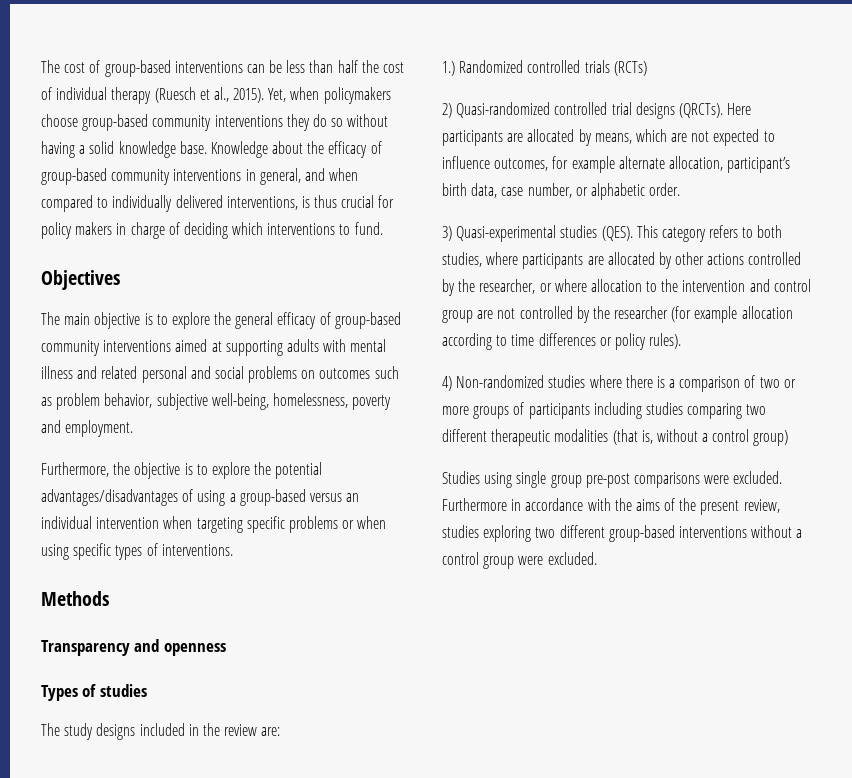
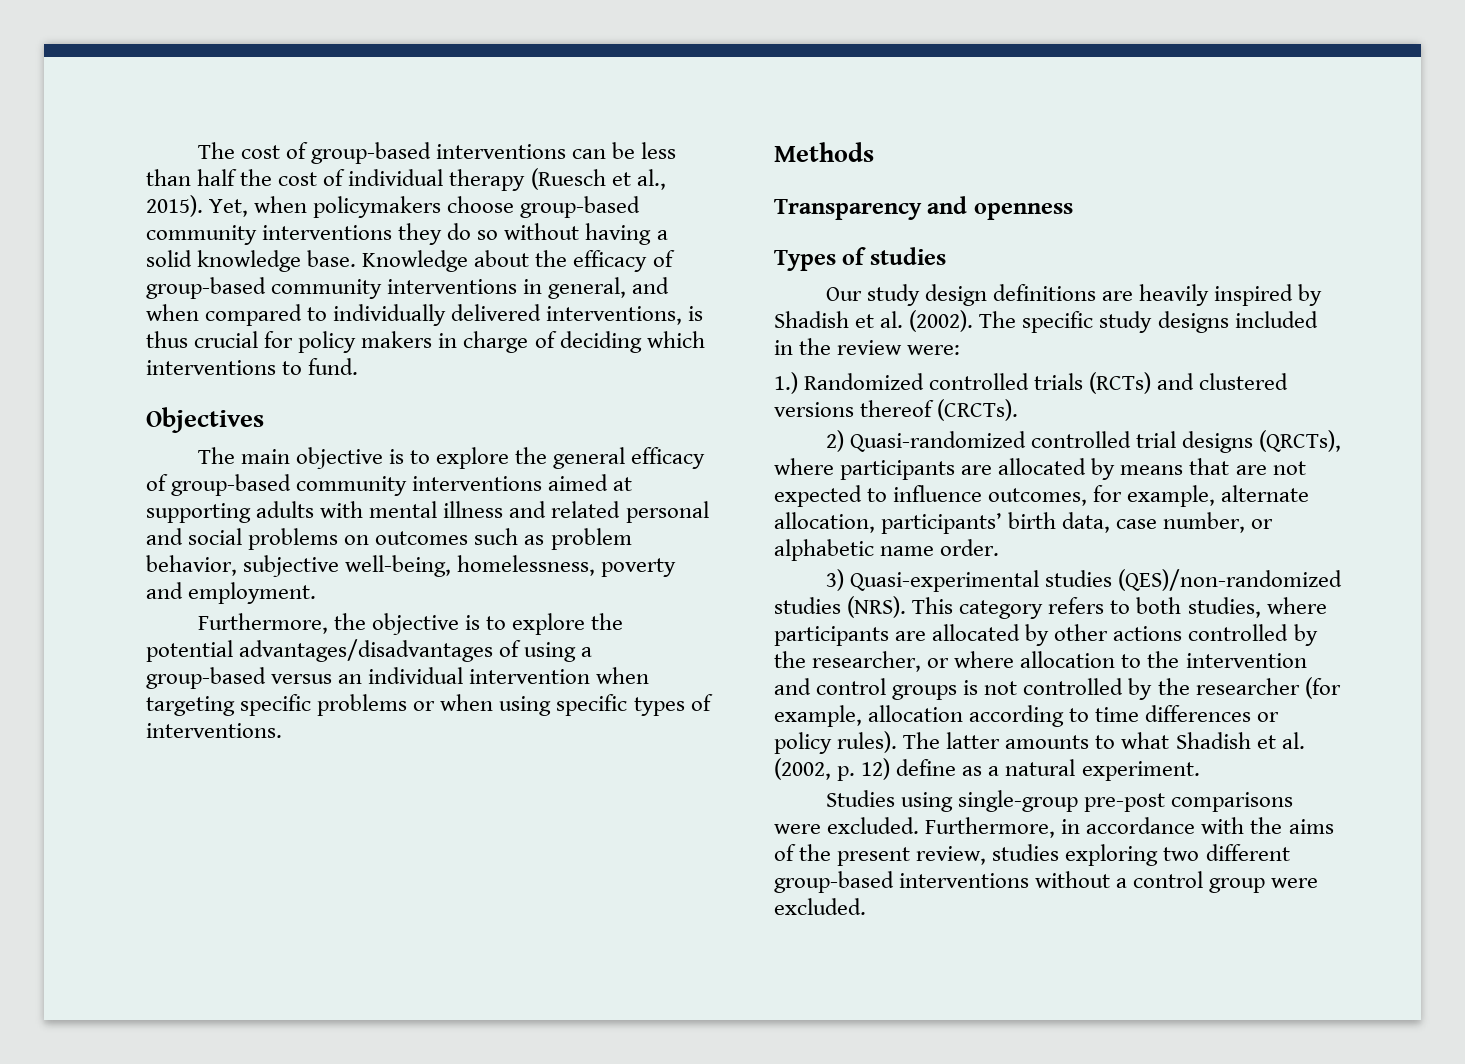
- The study designs included in the review are:
+ Our study design definitions are heavily inspired by Shadish et al. (2002). The specific study designs included in the review were:
- 1.) Randomized controlled trials (RCTs)
+ 1.) Randomized controlled trials (RCTs) and clustered versions thereof (CRCTs).
- 2) Quasi-randomized controlled trial designs (QRCTs). Here participants are allocated by means, which are not expected to influence outcomes, for example alternate allocation, participant’s birth data, case number, or alphabetic order.
+ 2) Quasi-randomized controlled trial designs (QRCTs), where participants are allocated by means that are not expected to influence outcomes, for example, alternate allocation, participants’ birth data, case number, or alphabetic name order.
- 3) Quasi-experimental studies (QES).
+ 3) Quasi-experimental studies (QES)/non-randomized studies (NRS).
- This category refers to both studies, where participants are allocated by other actions controlled by the researcher, or where allocation to the intervention and control group are not controlled by the researcher (for example allocation according to time differences or policy rules).
- 4) Non-randomized studies where there is a comparison of two or more groups of participants including studies comparing two different therapeutic modalities (that is, without a control group)
+ This category refers to both studies, where participants are allocated by other actions controlled by the researcher, or where allocation to the intervention and control groups is not controlled by the researcher (for example, allocation according to time differences or policy rules). The latter amounts to what Shadish et al. (2002, p. 12) define as a natural experiment.
- Studies using single group pre-post comparisons were excluded.
+ Studies using single-group pre-post comparisons were excluded.
- Furthermore in accordance with the aims of the present review, studies exploring two different group-based interventions without a control group were excluded.
+ Furthermore, in accordance with the aims of the present review, studies exploring two different group-based interventions without a control group were excluded.

